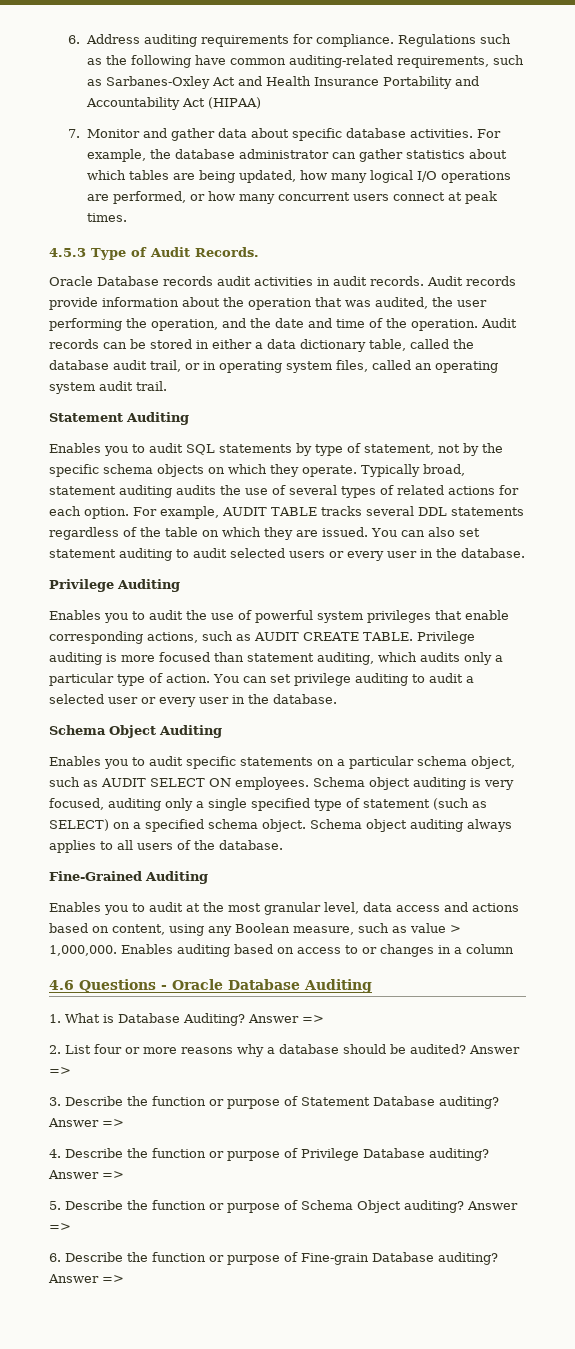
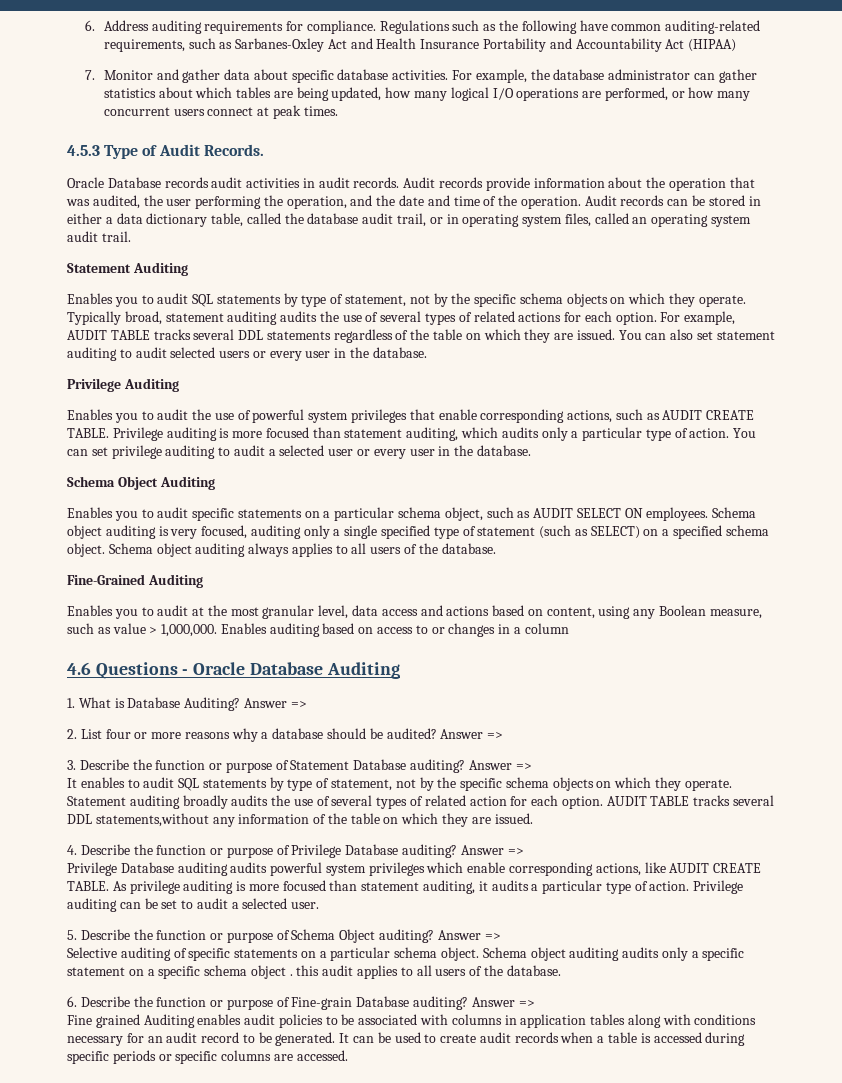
+ It enables to audit SQL statements by type of statement, not by the specific schema objects on which they operate. Statement auditing broadly audits the use of several types of related action for each option. AUDIT TABLE tracks several DDL statements,without any information of the table on which they are issued.
+ Privilege Database auditing audits powerful system privileges which enable corresponding actions, like AUDIT CREATE TABLE. As privilege auditing is more focused than statement auditing, it audits a particular type of action. Privilege auditing can be set to audit a selected user.
+ Selective auditing of specific statements on a particular schema object. Schema object auditing audits only a specific statement on a specific schema object . this audit applies to all users of the database.
+ Fine grained Auditing enables audit policies to be associated with columns in application tables along with conditions necessary for an audit record to be generated. It can be used to create audit records when a table is accessed during specific periods or specific columns are accessed.

